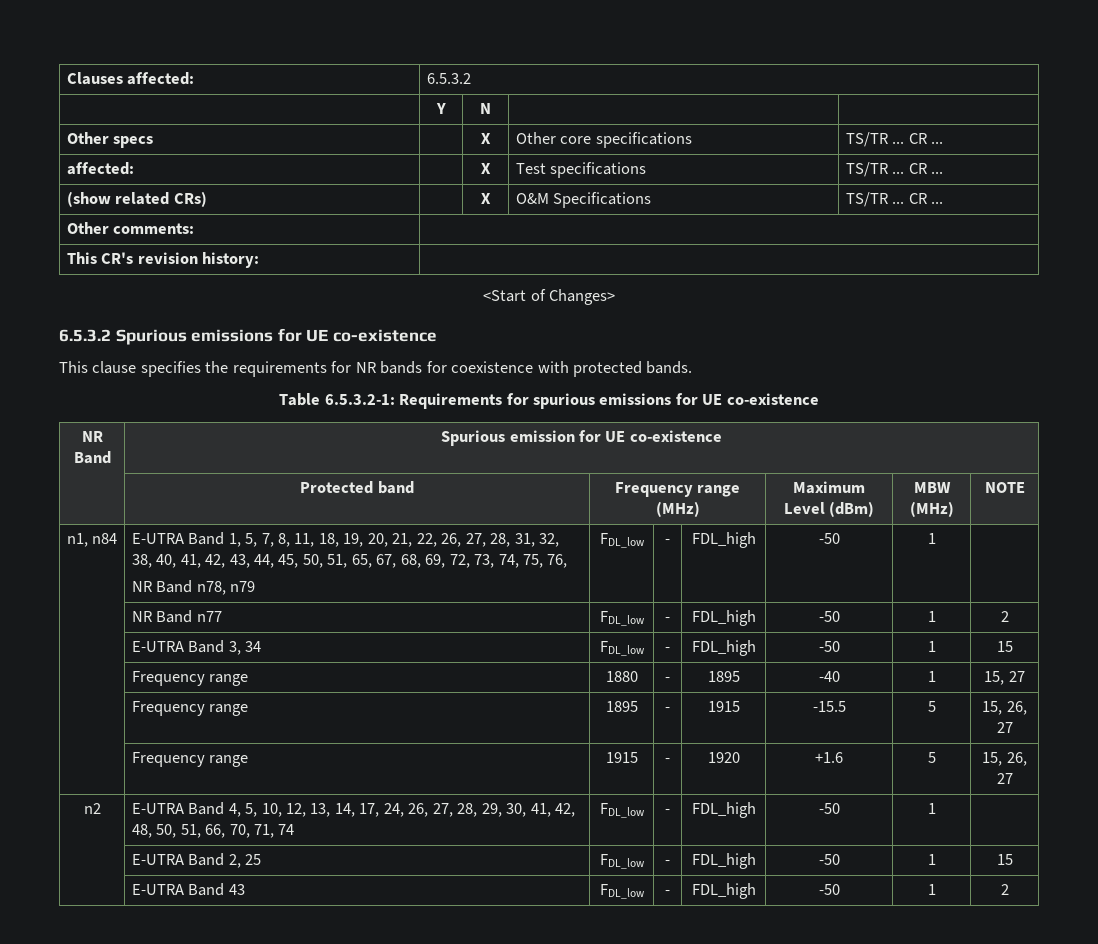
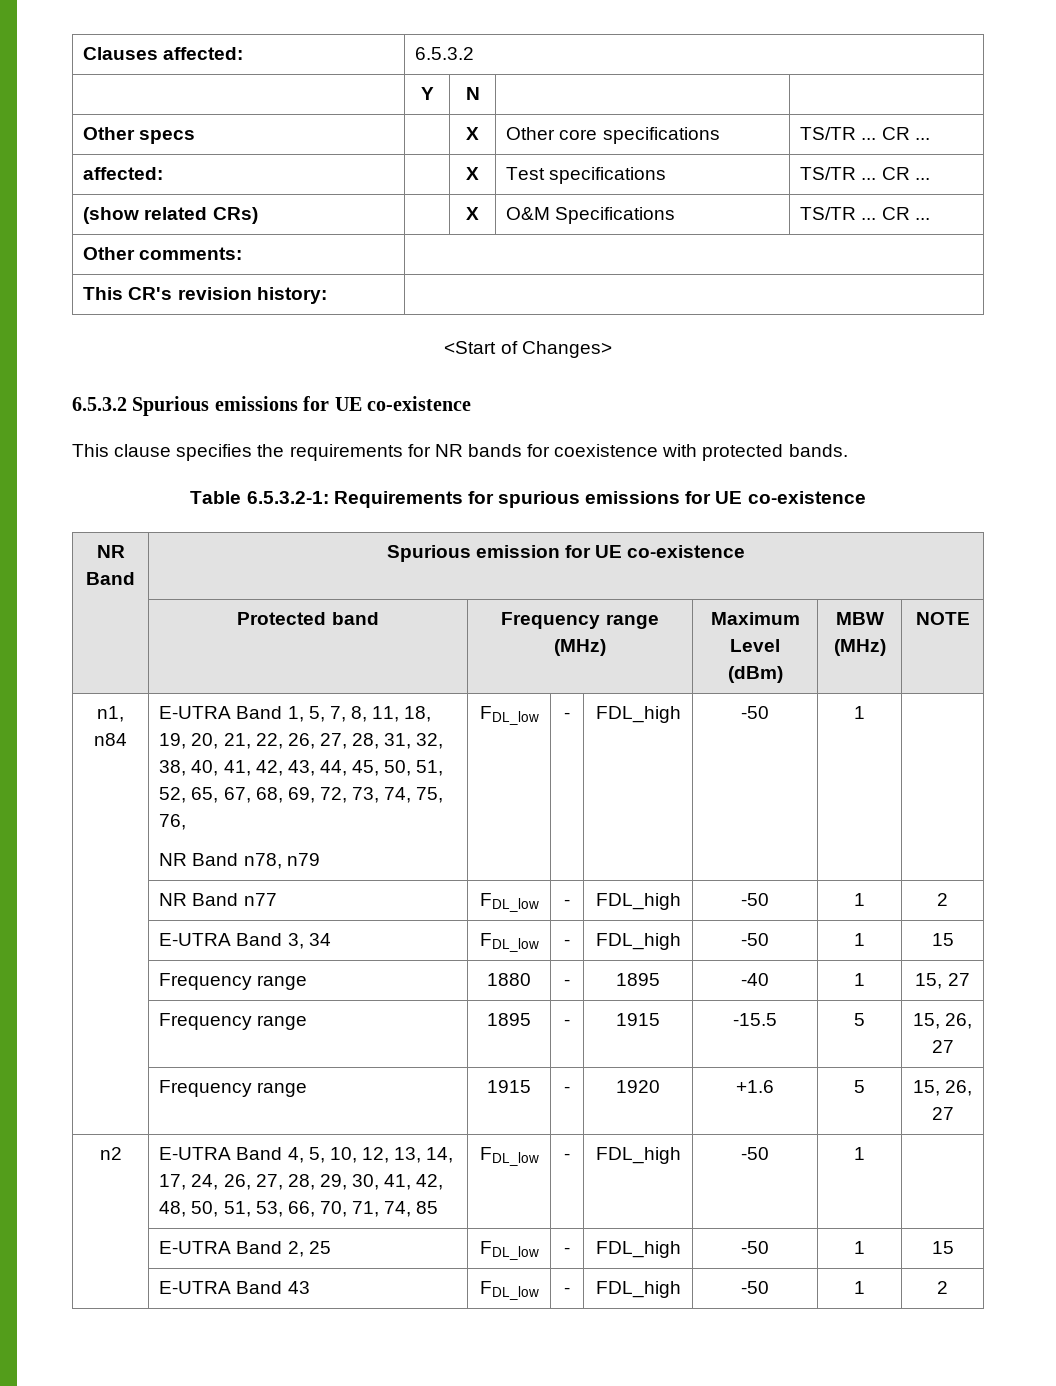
- E-UTRA Band 1, 5, 7, 8, 11, 18, 19, 20, 21, 22, 26, 27, 28, 31, 32, 38, 40, 41, 42, 43, 44, 45, 50, 51, 65, 67, 68, 69, 72, 73, 74, 75, 76,
+ E-UTRA Band 1, 5, 7, 8, 11, 18, 19, 20, 21, 22, 26, 27, 28, 31, 32, 38, 40, 41, 42, 43, 44, 45, 50, 51, 52, 65, 67, 68, 69, 72, 73, 74, 75, 76,
- n2 | E-UTRA Band 4, 5, 10, 12, 13, 14, 17, 24, 26, 27, 28, 29, 30, 41, 42, 48, 50, 51, 66, 70, 71, 74 | FDL_low | - | FDL_high | -50 | 1 |
+ n2 | E-UTRA Band 4, 5, 10, 12, 13, 14, 17, 24, 26, 27, 28, 29, 30, 41, 42, 48, 50, 51, 53, 66, 70, 71, 74, 85 | FDL_low | - | FDL_high | -50 | 1 |

